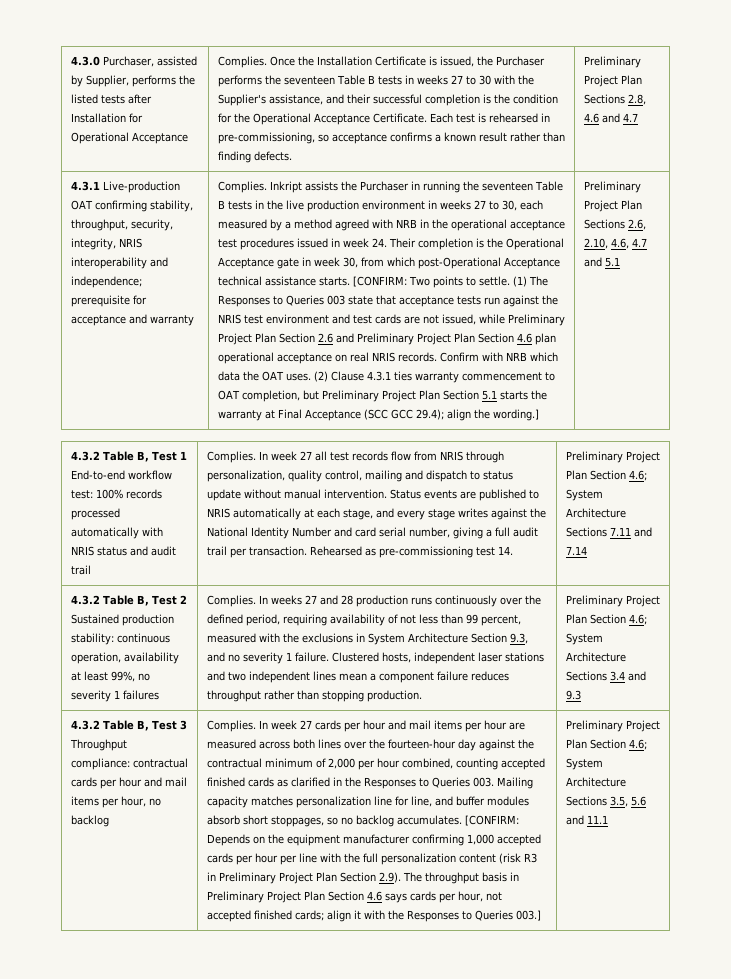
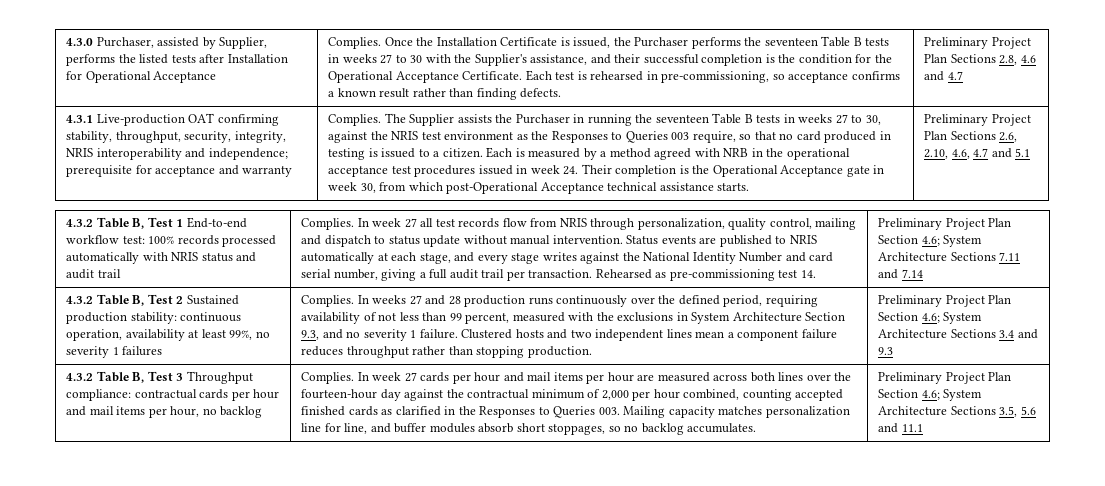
- Inkript assists the Purchaser in running the seventeen Table B tests in the live production environment in weeks 27 to 30, each measured by a method agreed with NRB in the operational acceptance test procedures issued in week 24. Their completion is the Operational Acceptance gate in week 30, from which post-Operational Acceptance technical assistance starts. [CONFIRM: Two points to settle. (1) The Responses to Queries 003 state that acceptance tests run against the NRIS test environment and test cards are not issued, while Preliminary Project Plan Section 2.6 and Preliminary Project Plan Section 4.6 plan operational acceptance on real NRIS records. Confirm with NRB which data the OAT uses. (2) Clause 4.3.1 ties warranty commencement to OAT completion, but Preliminary Project Plan Section 5.1 starts the warranty at Final Acceptance (SCC GCC 29.4); align the wording.]
+ The Supplier assists the Purchaser in running the seventeen Table B tests in weeks 27 to 30, against the NRIS test environment as the Responses to Queries 003 require, so that no card produced in testing is issued to a citizen. Each is measured by a method agreed with NRB in the operational acceptance test procedures issued in week 24. Their completion is the Operational Acceptance gate in week 30, from which post-Operational Acceptance technical assistance starts.
- Clustered hosts, independent laser stations and two independent lines mean a component failure reduces throughput rather than stopping production.
+ Clustered hosts and two independent lines mean a component failure reduces throughput rather than stopping production.
- [CONFIRM: Depends on the equipment manufacturer confirming 1,000 accepted cards per hour per line with the full personalization content (risk R3 in Preliminary Project Plan Section 2.9). The throughput basis in Preliminary Project Plan Section 4.6 says cards per hour, not accepted finished cards; align it with the Responses to Queries 003.]

